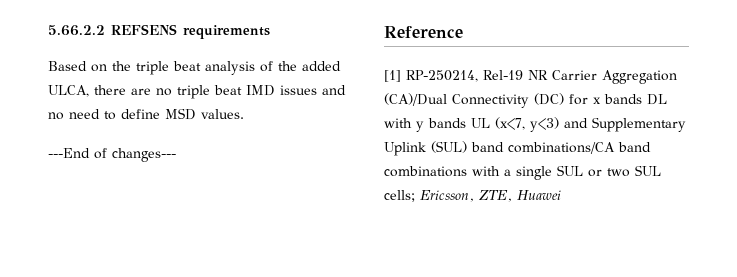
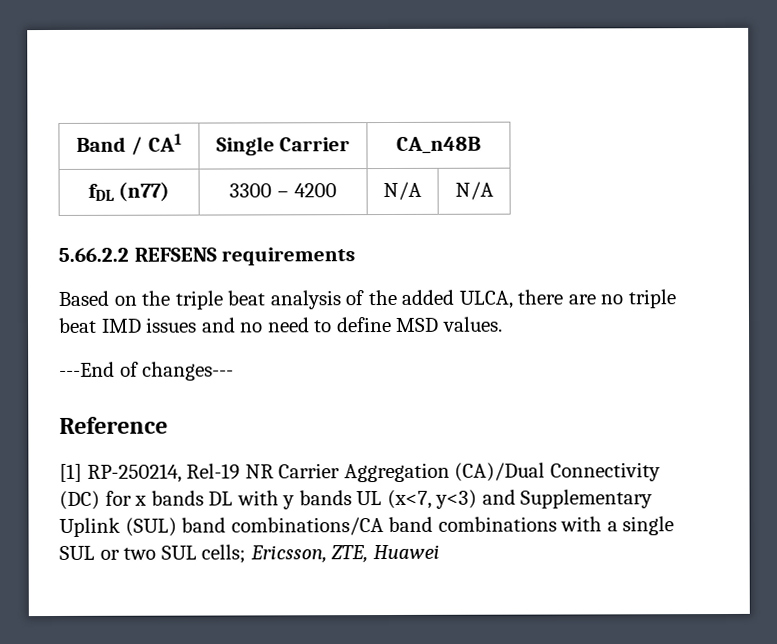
+ Band / CA1 | Single Carrier | CA_n48B
+ fDL (n77) | 3300 – 4200 | N/A | N/A

